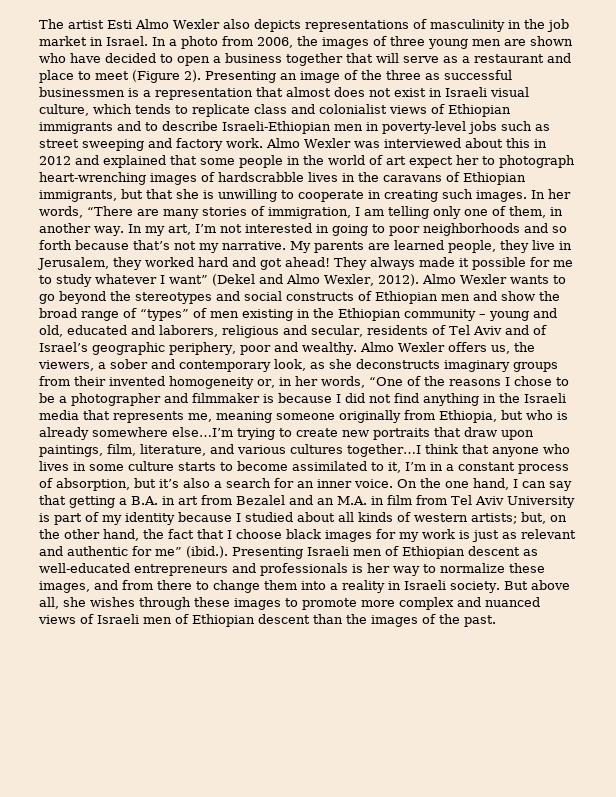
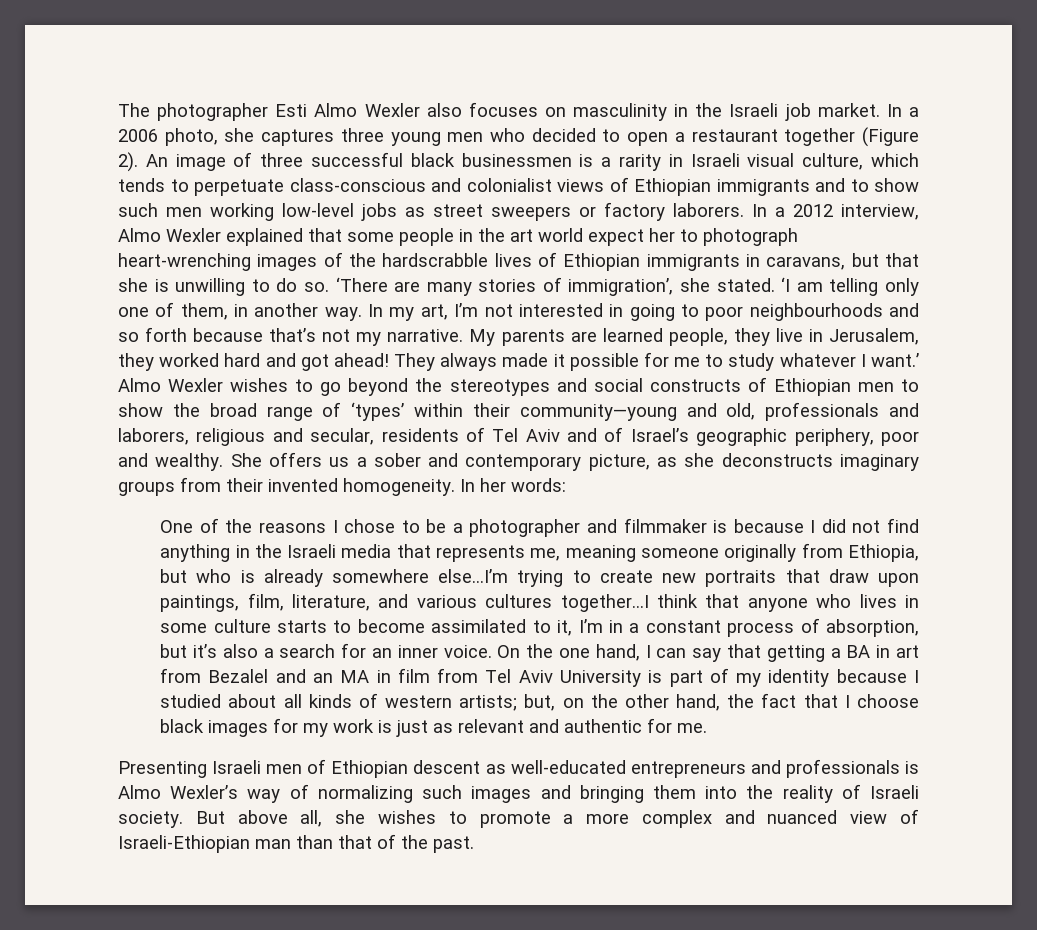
- The artist Esti Almo Wexler also depicts representations of masculinity in the job market in Israel. In a photo from 2006, the images of three young men are shown who have decided to open a business together that will serve as a restaurant and place to meet (Figure 2). Presenting an image of the three as successful businessmen is a representation that almost does not exist in Israeli visual culture, which tends to replicate class and colonialist views of Ethiopian immigrants and to describe Israeli-Ethiopian men in poverty-level jobs such as street sweeping and factory work. Almo Wexler was interviewed about this in 2012 and explained that some people in the world of art expect her to photograph heart-wrenching images of hardscrabble lives in the caravans of Ethiopian immigrants, but that she is unwilling to cooperate in creating such images. In her words, “There are many stories of immigration, I am telling only one of them, in another way.
+ The photographer Esti Almo Wexler also focuses on masculinity in the Israeli job market. In a 2006 photo, she captures three young men who decided to open a restaurant together (Figure 2). An image of three successful black businessmen is a rarity in Israeli visual culture, which tends to perpetuate class-conscious and colonialist views of Ethiopian immigrants and to show such men working low-level jobs as street sweepers or factory laborers. In a 2012 interview, Almo Wexler explained that some people in the art world expect her to photograph heart-wrenching images of the hardscrabble lives of Ethiopian immigrants in caravans, but that she is unwilling to do so. ‘There are many stories of immigration’, she stated. ‘I am telling only one of them, in another way.
- In my art, I’m not interested in going to poor neighborhoods and so forth because that’s not my narrative.
+ In my art, I’m not interested in going to poor neighbourhoods and so forth because that’s not my narrative.
- They always made it possible for me to study whatever I want” (Dekel and Almo Wexler, 2012). Almo Wexler wants to go beyond the stereotypes and social constructs of Ethiopian men and show the broad range of “types” of men existing in the Ethiopian community – young and old, educated and laborers, religious and secular, residents of Tel Aviv and of Israel’s geographic periphery, poor and wealthy.
+ They always made it possible for me to study whatever I want.’ Almo Wexler wishes to go beyond the stereotypes and social constructs of Ethiopian men to show the broad range of ‘types’ within their community—young and old, professionals and laborers, religious and secular, residents of Tel Aviv and of Israel’s geographic periphery, poor and wealthy.
- Almo Wexler offers us, the viewers, a sober and contemporary look, as she deconstructs imaginary groups from their invented homogeneity or, in her words, “One of the reasons I chose to be a photographer and filmmaker is because I did not find anything in the Israeli media that represents me, meaning someone originally from Ethiopia, but who is already somewhere else…I’m trying to create new portraits that draw upon paintings, film, literature, and various cultures together…I think that anyone who lives in some culture starts to become assimilated to it, I’m in a constant process of absorption, but it’s also a search for an inner voice.
+ She offers us a sober and contemporary picture, as she deconstructs imaginary groups from their invented homogeneity. In her words:
+ One of the reasons I chose to be a photographer and filmmaker is because I did not find anything in the Israeli media that represents me, meaning someone originally from Ethiopia, but who is already somewhere else…I’m trying to create new portraits that draw upon paintings, film, literature, and various cultures together…I think that anyone who lives in some culture starts to become assimilated to it, I’m in a constant process of absorption, but it’s also a search for an inner voice.
- On the one hand, I can say that getting a B.A. in art from Bezalel and an M.A. in film from Tel Aviv University is part of my identity because I studied about all kinds of western artists;
+ On the one hand, I can say that getting a BA in art from Bezalel and an MA in film from Tel Aviv University is part of my identity because I studied about all kinds of western artists;
- but, on the other hand, the fact that I choose black images for my work is just as relevant and authentic for me” (ibid.). Presenting Israeli men of Ethiopian descent as well-educated entrepreneurs and professionals is her way to normalize these images, and from there to change them into a reality in Israeli society.
+ but, on the other hand, the fact that I choose black images for my work is just as relevant and authentic for me.
+ Presenting Israeli men of Ethiopian descent as well-educated entrepreneurs and professionals is Almo Wexler’s way of normalizing such images and bringing them into the reality of Israeli society.
- But above all, she wishes through these images to promote more complex and nuanced views of Israeli men of Ethiopian descent than the images of the past.
+ But above all, she wishes to promote a more complex and nuanced view of Israeli-Ethiopian man than that of the past.

